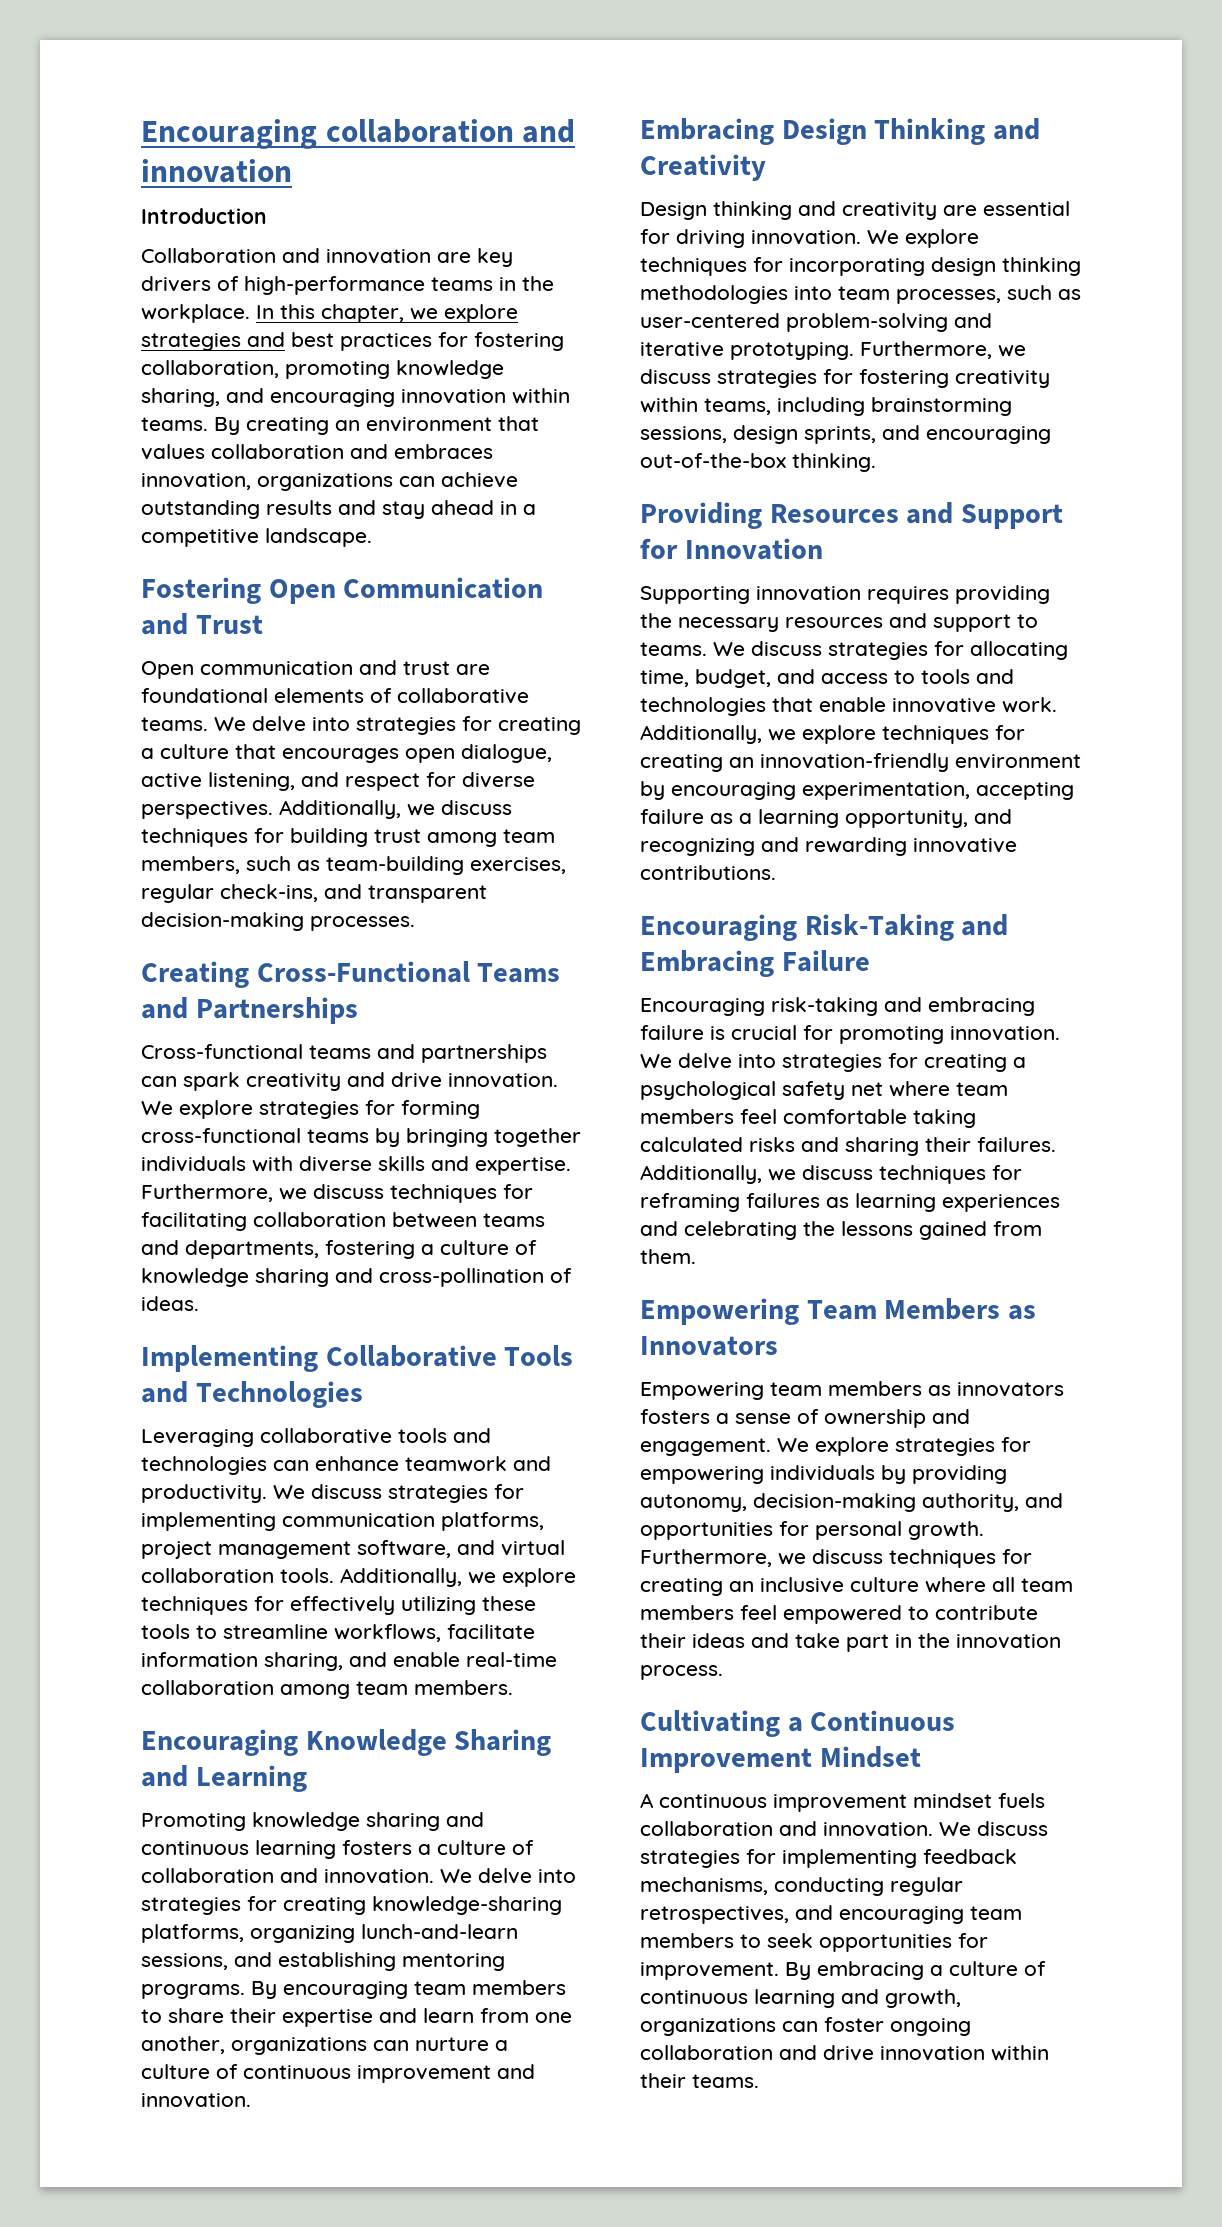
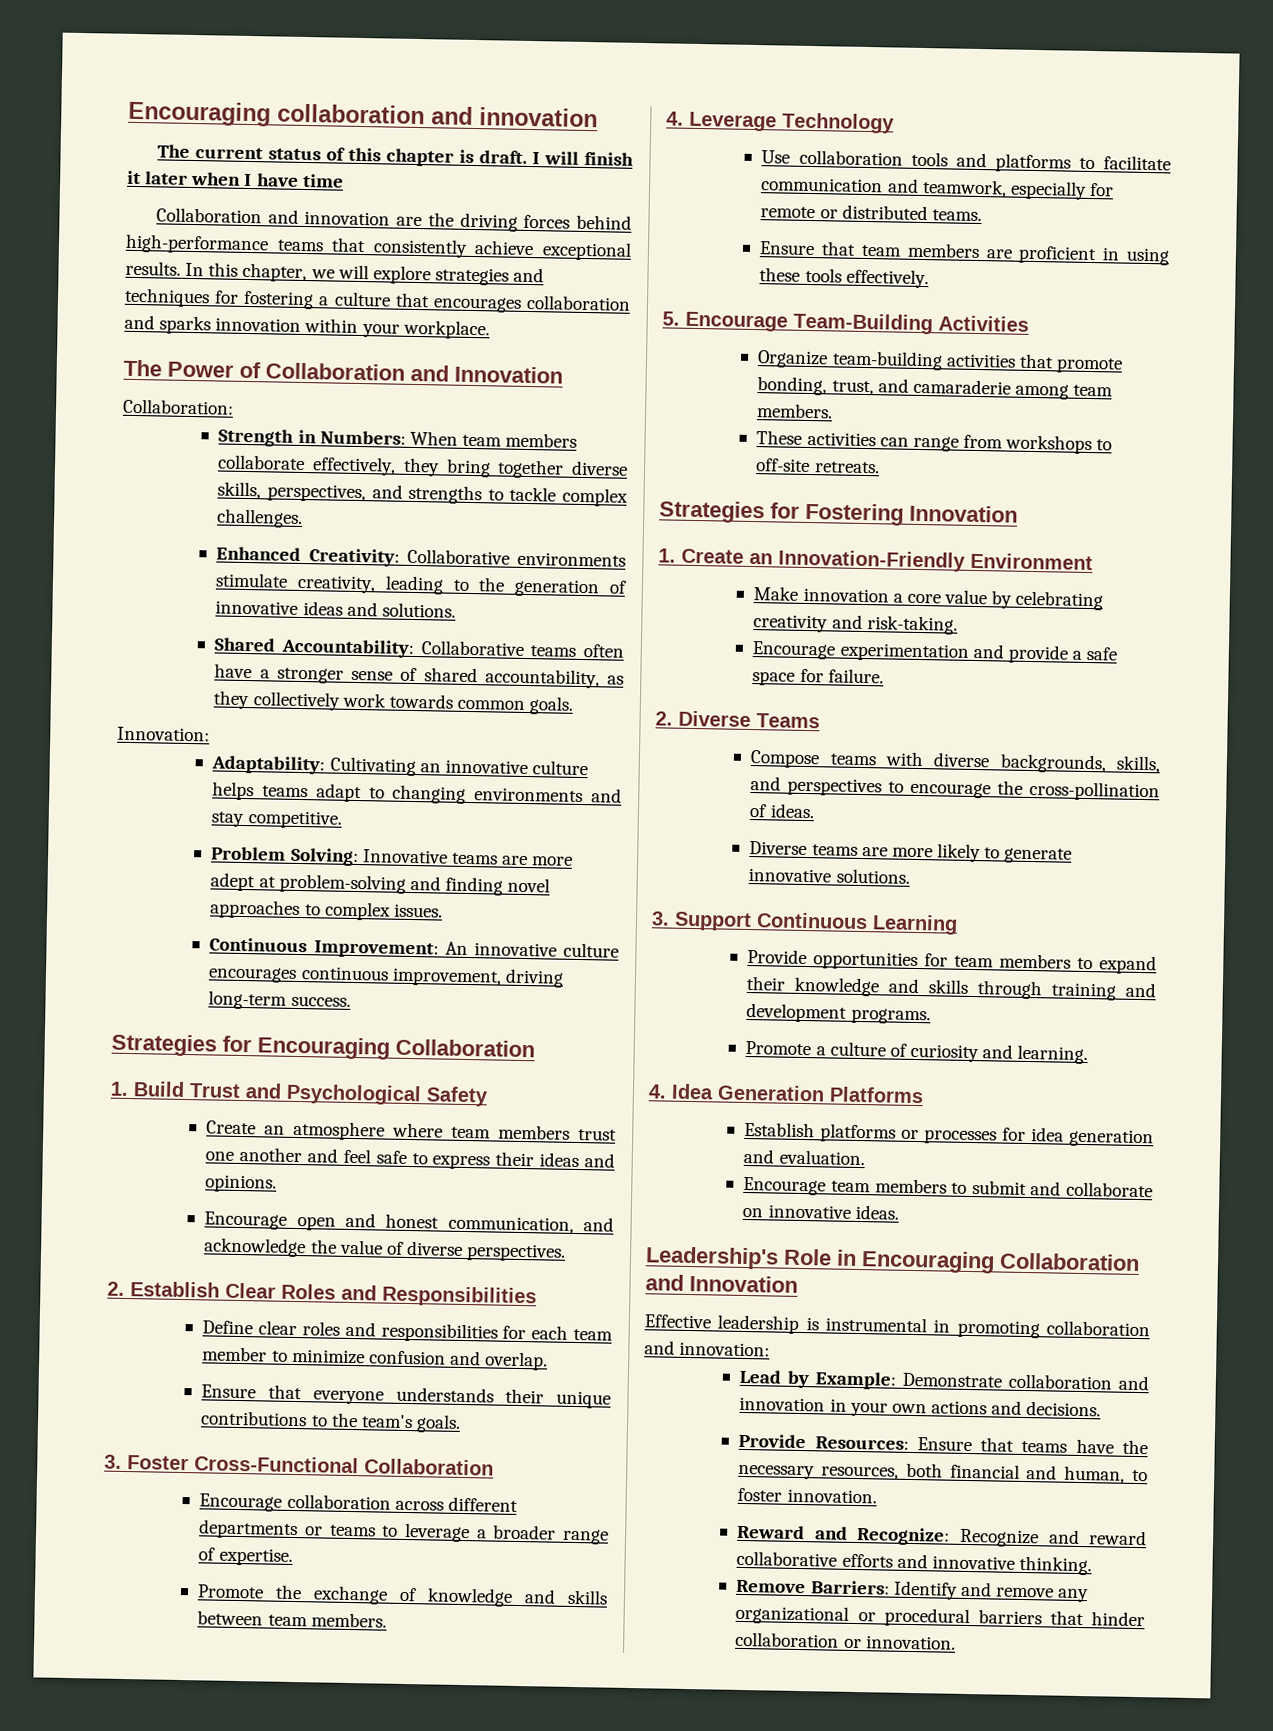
- Introduction
- Collaboration and innovation are key drivers of high-performance teams in the workplace.
+ The current status of this chapter is draft. I will finish it later when I have time
+ Collaboration and innovation are the driving forces behind high-performance teams that consistently achieve exceptional results.
- In this chapter, we explore strategies and best practices for fostering collaboration, promoting knowledge sharing, and encouraging innovation within teams. By creating an environment that values collaboration and embraces innovation, organizations can achieve outstanding results and stay ahead in a competitive landscape.
- Fostering Open Communication and Trust
- Open communication and trust are foundational elements of collaborative teams. We delve into strategies for creating a culture that encourages open dialogue, active listening, and respect for diverse perspectives. Additionally, we discuss techniques for building trust among team members, such as team-building exercises, regular check-ins, and transparent decision-making processes.
- Creating Cross-Functional Teams and Partnerships
- Cross-functional teams and partnerships can spark creativity and drive innovation. We explore strategies for forming cross-functional teams by bringing together individuals with diverse skills and expertise. Furthermore, we discuss techniques for facilitating collaboration between teams and departments, fostering a culture of knowledge sharing and cross-pollination of ideas.
- Implementing Collaborative Tools and Technologies
- Leveraging collaborative tools and technologies can enhance teamwork and productivity. We discuss strategies for implementing communication platforms, project management software, and virtual collaboration tools. Additionally, we explore techniques for effectively utilizing these tools to streamline workflows, facilitate information sharing, and enable real-time collaboration among team members.
- Encouraging Knowledge Sharing and Learning
- Promoting knowledge sharing and continuous learning fosters a culture of collaboration and innovation. We delve into strategies for creating knowledge-sharing platforms, organizing lunch-and-learn sessions, and establishing mentoring programs. By encouraging team members to share their expertise and learn from one another, organizations can nurture a culture of continuous improvement and innovation.
- Embracing Design Thinking and Creativity
- Design thinking and creativity are essential for driving innovation. We explore techniques for incorporating design thinking methodologies into team processes, such as user-centered problem-solving and iterative prototyping. Furthermore, we discuss strategies for fostering creativity within teams, including brainstorming sessions, design sprints, and encouraging out-of-the-box thinking.
- Providing Resources and Support for Innovation
- Supporting innovation requires providing the necessary resources and support to teams. We discuss strategies for allocating time, budget, and access to tools and technologies that enable innovative work. Additionally, we explore techniques for creating an innovation-friendly environment by encouraging experimentation, accepting failure as a learning opportunity, and recognizing and rewarding innovative contributions.
- Encouraging Risk-Taking and Embracing Failure
- Encouraging risk-taking and embracing failure is crucial for promoting innovation. We delve into strategies for creating a psychological safety net where team members feel comfortable taking calculated risks and sharing their failures. Additionally, we discuss techniques for reframing failures as learning experiences and celebrating the lessons gained from them.
- Empowering Team Members as Innovators
- Empowering team members as innovators fosters a sense of ownership and engagement. We explore strategies for empowering individuals by providing autonomy, decision-making authority, and opportunities for personal growth. Furthermore, we discuss techniques for creating an inclusive culture where all team members feel empowered to contribute their ideas and take part in the innovation process.
- Cultivating a Continuous Improvement Mindset
- A continuous improvement mindset fuels collaboration and innovation. We discuss strategies for implementing feedback mechanisms, conducting regular retrospectives, and encouraging team members to seek opportunities for improvement. By embracing a culture of continuous learning and growth, organizations can foster ongoing collaboration and drive innovation within their teams.
+ In this chapter, we will explore strategies and techniques for fostering a culture that encourages collaboration and sparks innovation within your workplace.
+ The Power of Collaboration and Innovation
+ Collaboration:
+ Strength in Numbers: When team members collaborate effectively, they bring together diverse skills, perspectives, and strengths to tackle complex challenges.
+ Enhanced Creativity: Collaborative environments stimulate creativity, leading to the generation of innovative ideas and solutions.
+ Shared Accountability: Collaborative teams often have a stronger sense of shared accountability, as they collectively work towards common goals.
+ Innovation:
+ Adaptability: Cultivating an innovative culture helps teams adapt to changing environments and stay competitive.
+ Problem Solving: Innovative teams are more adept at problem-solving and finding novel approaches to complex issues.
+ Continuous Improvement: An innovative culture encourages continuous improvement, driving long-term success.
+ Strategies for Encouraging Collaboration
+ 1. Build Trust and Psychological Safety
+ Create an atmosphere where team members trust one another and feel safe to express their ideas and opinions.
+ Encourage open and honest communication, and acknowledge the value of diverse perspectives.
+ 2. Establish Clear Roles and Responsibilities
+ Define clear roles and responsibilities for each team member to minimize confusion and overlap.
+ Ensure that everyone understands their unique contributions to the team's goals.
+ 3. Foster Cross-Functional Collaboration
+ Encourage collaboration across different departments or teams to leverage a broader range of expertise.
+ Promote the exchange of knowledge and skills between team members.
+ 4. Leverage Technology
+ Use collaboration tools and platforms to facilitate communication and teamwork, especially for remote or distributed teams.
+ Ensure that team members are proficient in using these tools effectively.
+ 5. Encourage Team-Building Activities
+ Organize team-building activities that promote bonding, trust, and camaraderie among team members.
+ These activities can range from workshops to off-site retreats.
+ Strategies for Fostering Innovation
+ 1. Create an Innovation-Friendly Environment
+ Make innovation a core value by celebrating creativity and risk-taking.
+ Encourage experimentation and provide a safe space for failure.
+ 2. Diverse Teams
+ Compose teams with diverse backgrounds, skills, and perspectives to encourage the cross-pollination of ideas.
+ Diverse teams are more likely to generate innovative solutions.
+ 3. Support Continuous Learning
+ Provide opportunities for team members to expand their knowledge and skills through training and development programs.
+ Promote a culture of curiosity and learning.
+ 4. Idea Generation Platforms
+ Establish platforms or processes for idea generation and evaluation.
+ Encourage team members to submit and collaborate on innovative ideas.
+ Leadership's Role in Encouraging Collaboration and Innovation
+ Effective leadership is instrumental in promoting collaboration and innovation:
+ Lead by Example: Demonstrate collaboration and innovation in your own actions and decisions.
+ Provide Resources: Ensure that teams have the necessary resources, both financial and human, to foster innovation.
+ Reward and Recognize: Recognize and reward collaborative efforts and innovative thinking.
+ Remove Barriers: Identify and remove any organizational or procedural barriers that hinder collaboration or innovation.

